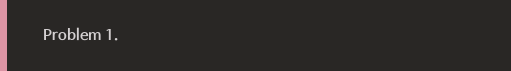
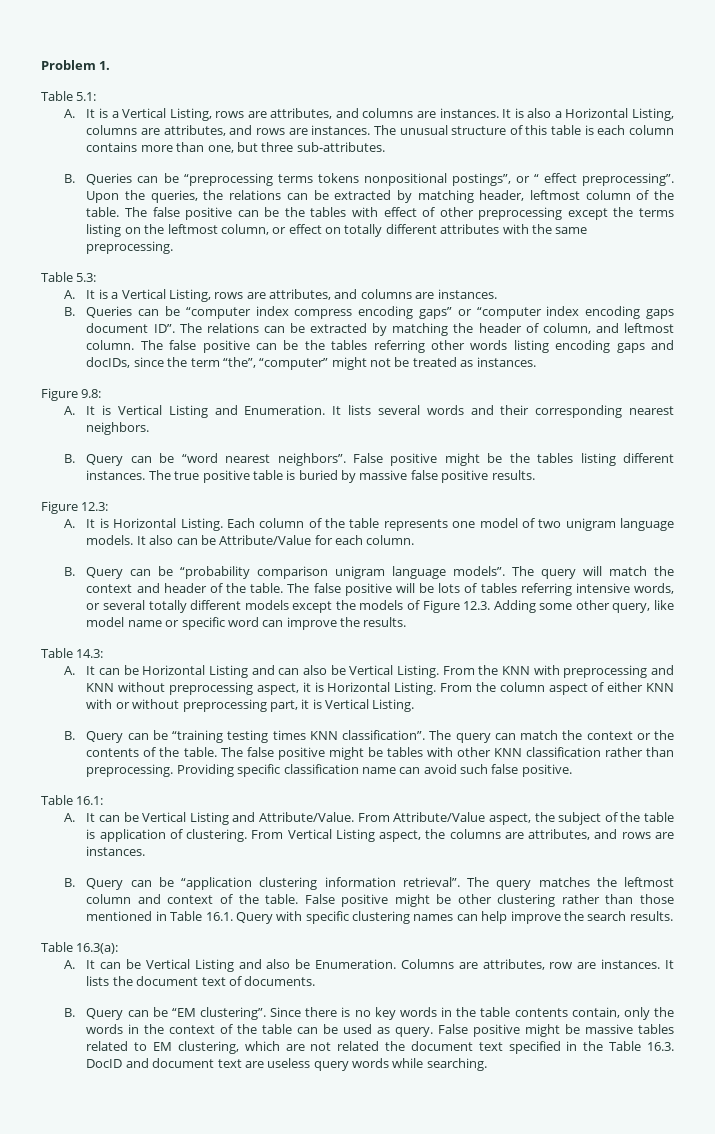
+ Table 5.1:
+ A. It is a Vertical Listing, rows are attributes, and columns are instances. It is also a Horizontal Listing, columns are attributes, and rows are instances. The unusual structure of this table is each column contains more than one, but three sub-attributes.
+ B. Queries can be “preprocessing terms tokens nonpositional postings”, or “ effect preprocessing”. Upon the queries, the relations can be extracted by matching header, leftmost column of the table. The false positive can be the tables with effect of other preprocessing except the terms listing on the leftmost column, or effect on totally different attributes with the same preprocessing.
+ Table 5.3:
+ A. It is a Vertical Listing, rows are attributes, and columns are instances.
+ B. Queries can be “computer index compress encoding gaps” or “computer index encoding gaps document ID”. The relations can be extracted by matching the header of column, and leftmost column. The false positive can be the tables referring other words listing encoding gaps and docIDs, since the term “the”, “computer” might not be treated as instances.
+ Figure 9.8:
+ A. It is Vertical Listing and Enumeration. It lists several words and their corresponding nearest neighbors.
+ B. Query can be “word nearest neighbors”. False positive might be the tables listing different instances. The true positive table is buried by massive false positive results.
+ Figure 12.3:
+ A. It is Horizontal Listing. Each column of the table represents one model of two unigram language models. It also can be Attribute/Value for each column.
+ B. Query can be “probability comparison unigram language models”. The query will match the context and header of the table. The false positive will be lots of tables referring intensive words, or several totally different models except the models of Figure 12.3. Adding some other query, like model name or specific word can improve the results.
+ Table 14.3:
+ A. It can be Horizontal Listing and can also be Vertical Listing. From the KNN with preprocessing and KNN without preprocessing aspect, it is Horizontal Listing. From the column aspect of either KNN with or without preprocessing part, it is Vertical Listing.
+ B. Query can be “training testing times KNN classification”. The query can match the context or the contents of the table. The false positive might be tables with other KNN classification rather than preprocessing. Providing specific classification name can avoid such false positive.
+ Table 16.1:
+ A. It can be Vertical Listing and Attribute/Value. From Attribute/Value aspect, the subject of the table is application of clustering. From Vertical Listing aspect, the columns are attributes, and rows are instances.
+ B. Query can be “application clustering information retrieval”. The query matches the leftmost column and context of the table. False positive might be other clustering rather than those mentioned in Table 16.1. Query with specific clustering names can help improve the search results.
+ Table 16.3(a):
+ A. It can be Vertical Listing and also be Enumeration. Columns are attributes, row are instances. It lists the document text of documents.
+ B. Query can be “EM clustering”. Since there is no key words in the table contents contain, only the words in the context of the table can be used as query. False positive might be massive tables related to EM clustering, which are not related the document text specified in the Table 16.3. DocID and document text are useless query words while searching.

